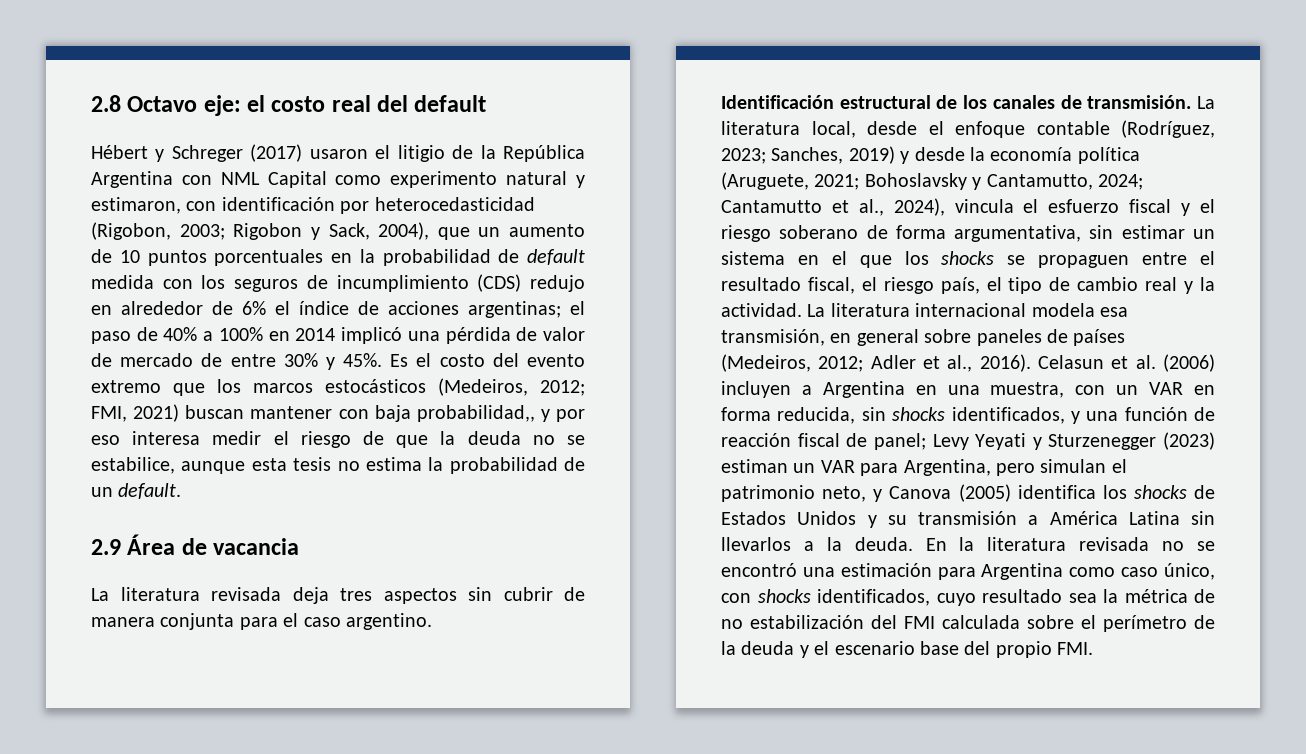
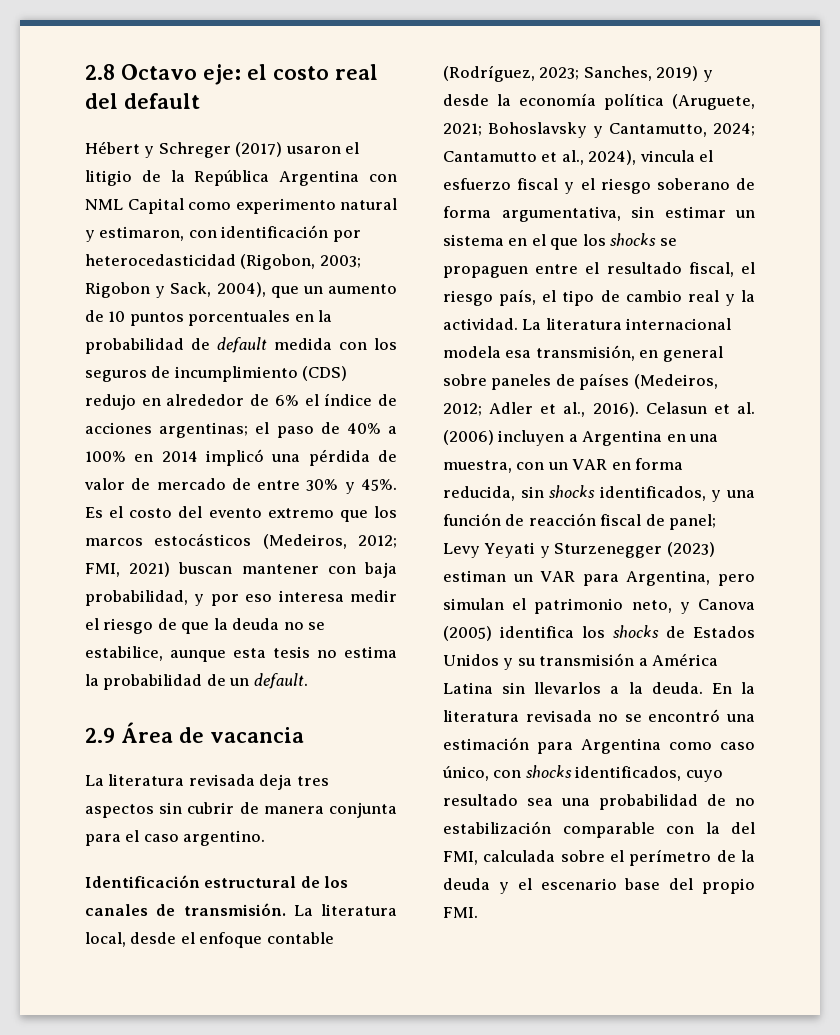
- Es el costo del evento extremo que los marcos estocásticos (Medeiros, 2012; FMI, 2021) buscan mantener con baja probabilidad,, y por eso interesa medir el riesgo de que la deuda no se estabilice, aunque esta tesis no estima la probabilidad de un default.
+ Es el costo del evento extremo que los marcos estocásticos (Medeiros, 2012; FMI, 2021) buscan mantener con baja probabilidad, y por eso interesa medir el riesgo de que la deuda no se estabilice, aunque esta tesis no estima la probabilidad de un default.
- En la literatura revisada no se encontró una estimación para Argentina como caso único, con shocks identificados, cuyo resultado sea la métrica de no estabilización del FMI calculada sobre el perímetro de la deuda y el escenario base del propio FMI.
+ En la literatura revisada no se encontró una estimación para Argentina como caso único, con shocks identificados, cuyo resultado sea una probabilidad de no estabilización comparable con la del FMI, calculada sobre el perímetro de la deuda y el escenario base del propio FMI.

